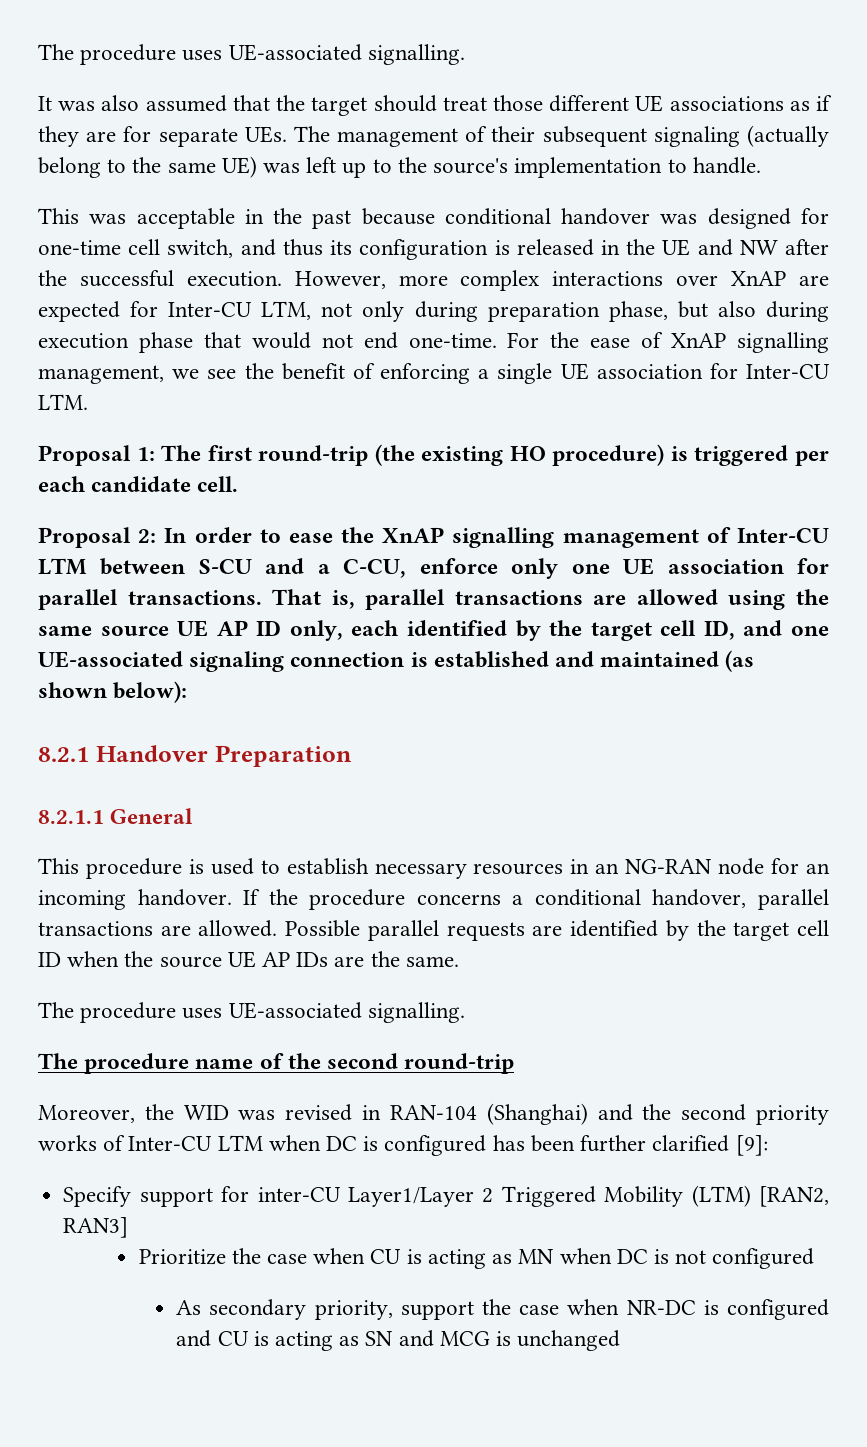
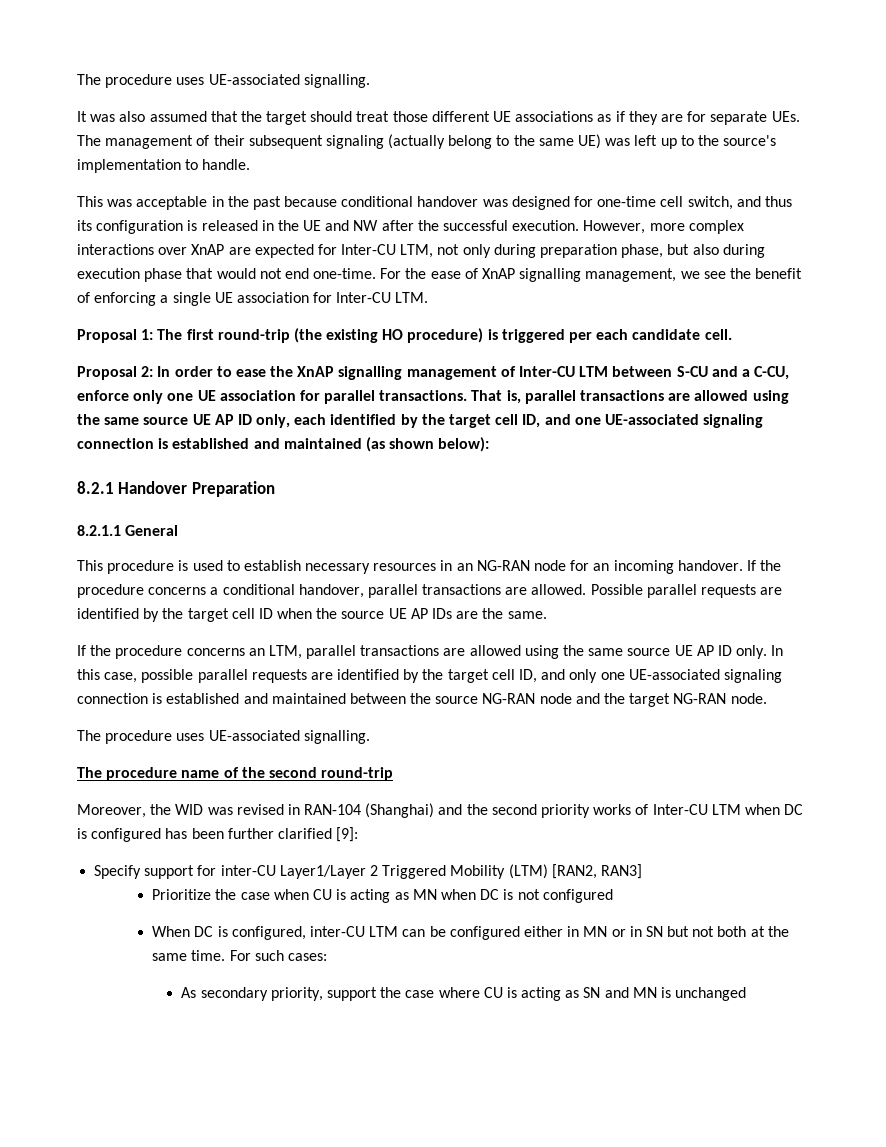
+ If the procedure concerns an LTM, parallel transactions are allowed using the same source UE AP ID only. In this case, possible parallel requests are identified by the target cell ID, and only one UE-associated signaling connection is established and maintained between the source NG-RAN node and the target NG-RAN node.
+ When DC is configured, inter-CU LTM can be configured either in MN or in SN but not both at the same time. For such cases:
- As secondary priority, support the case when NR-DC is configured and CU is acting as SN and MCG is unchanged
+ As secondary priority, support the case where CU is acting as SN and MN is unchanged

